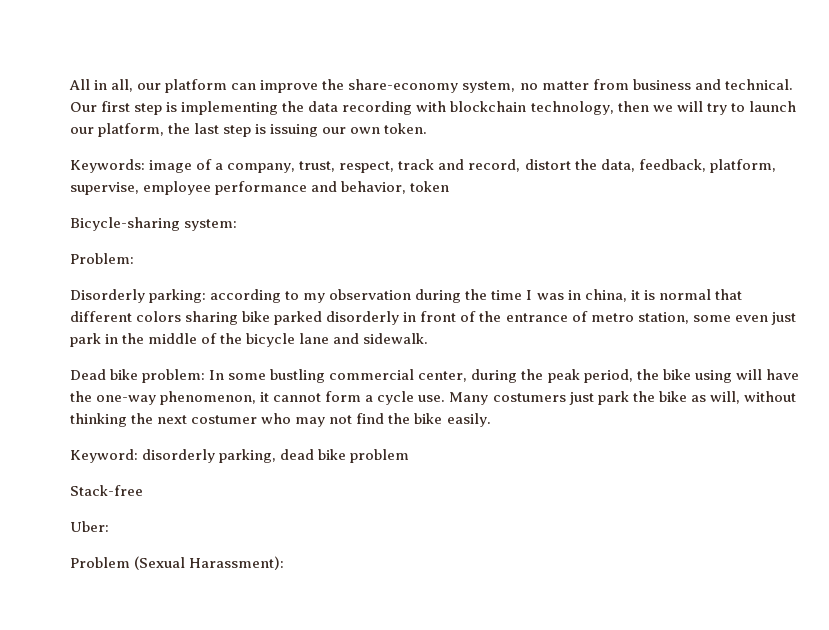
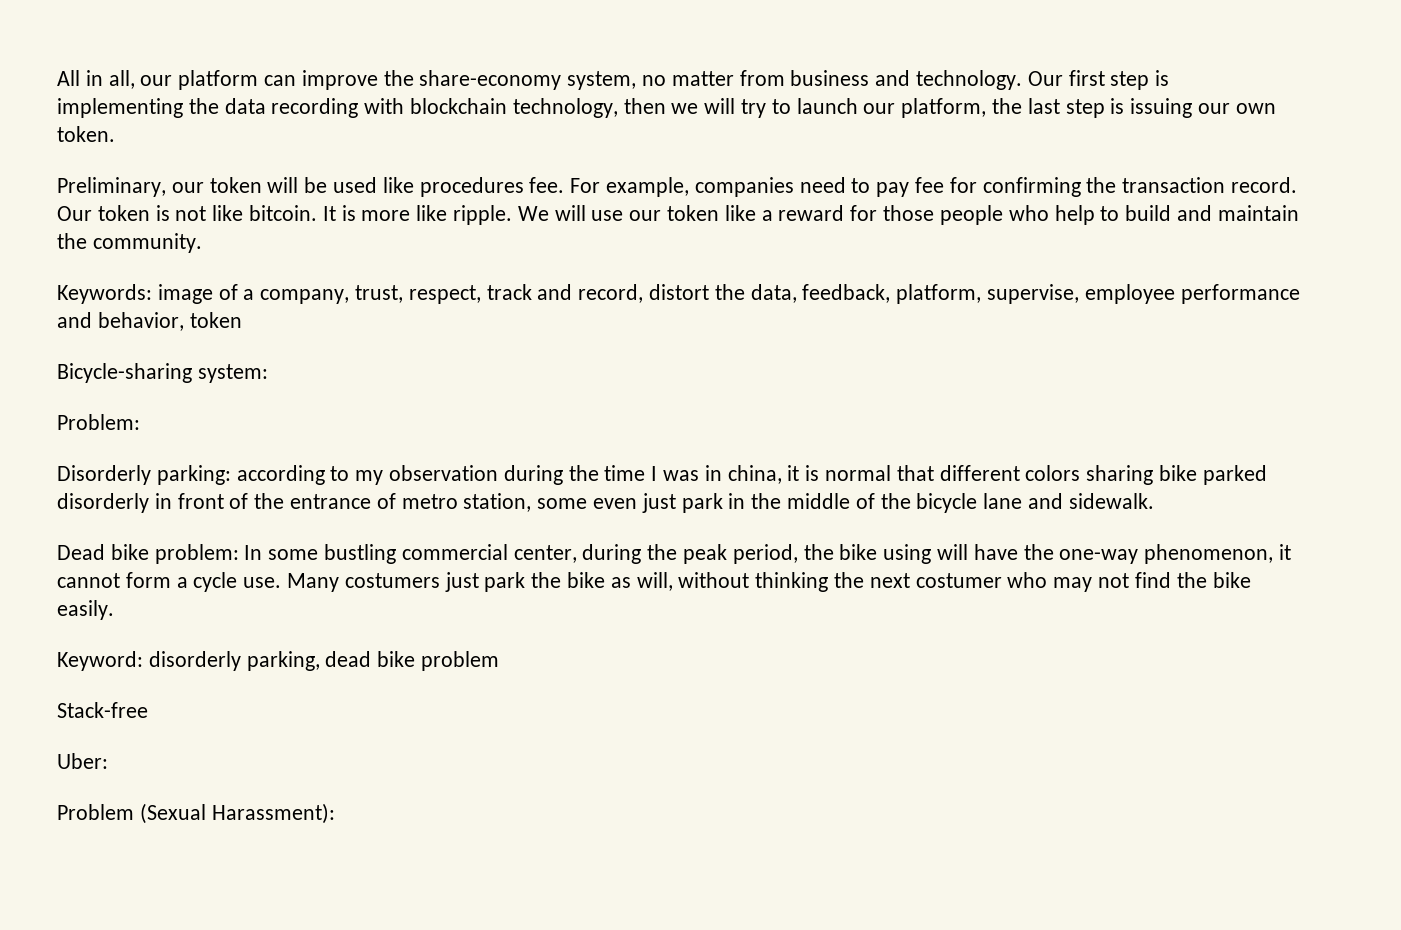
- All in all, our platform can improve the share-economy system, no matter from business and technical.
+ All in all, our platform can improve the share-economy system, no matter from business and technology.
+ Preliminary, our token will be used like procedures fee. For example, companies need to pay fee for confirming the transaction record. Our token is not like bitcoin. It is more like ripple. We will use our token like a reward for those people who help to build and maintain the community.

